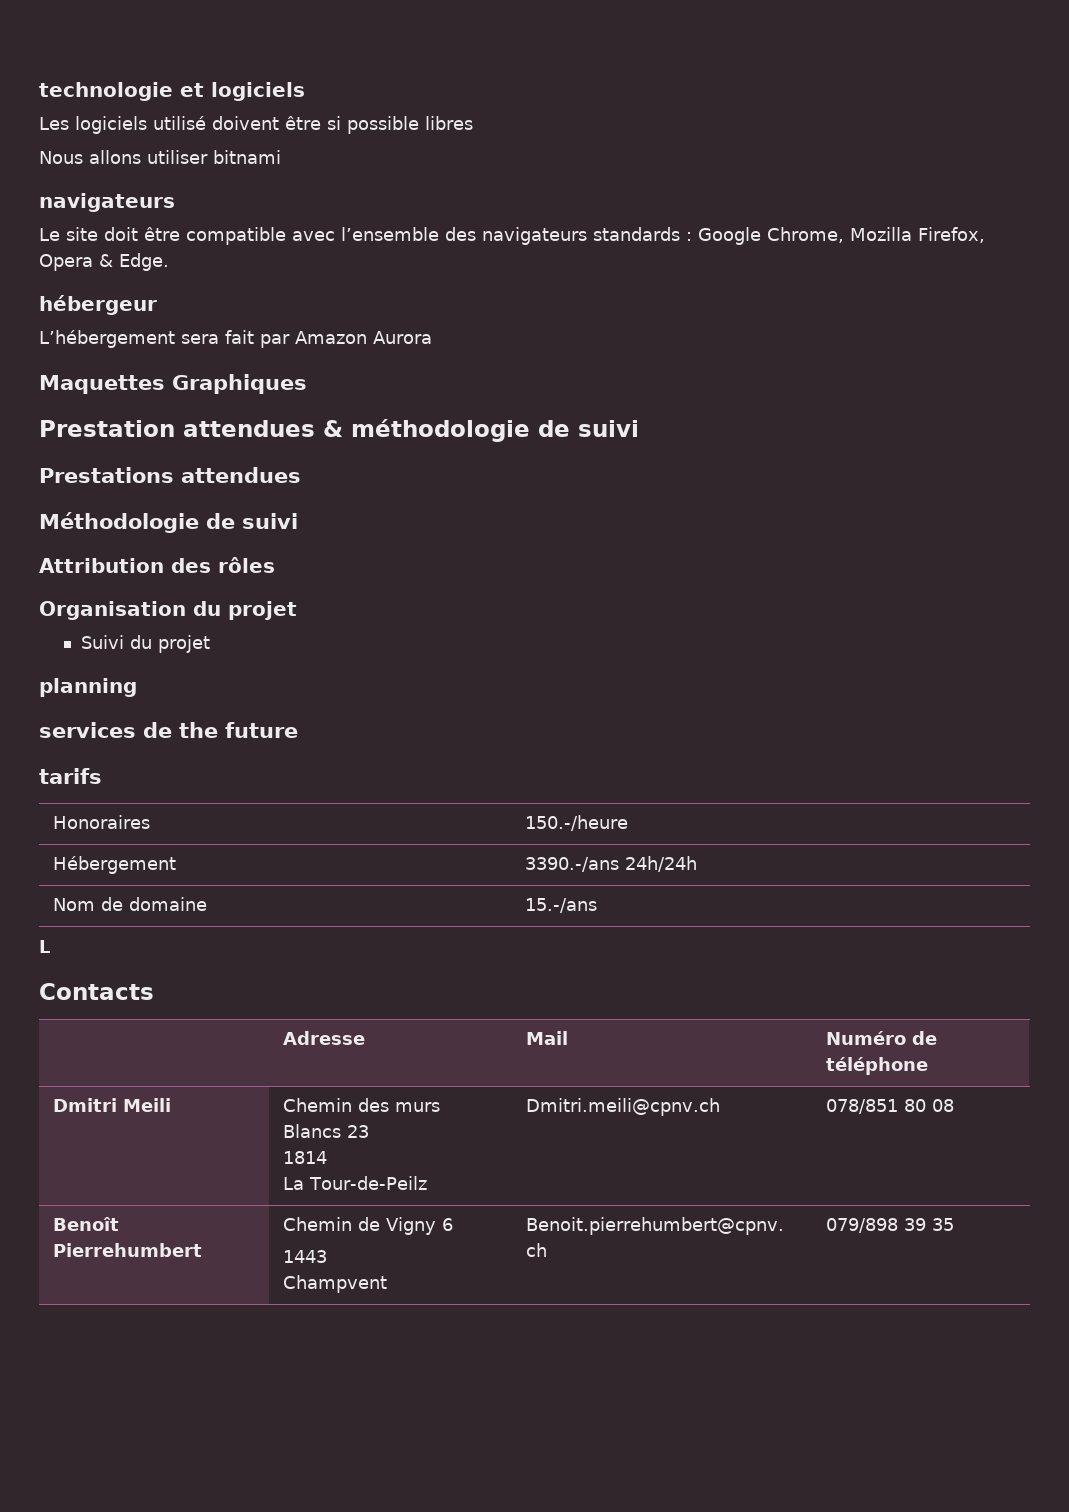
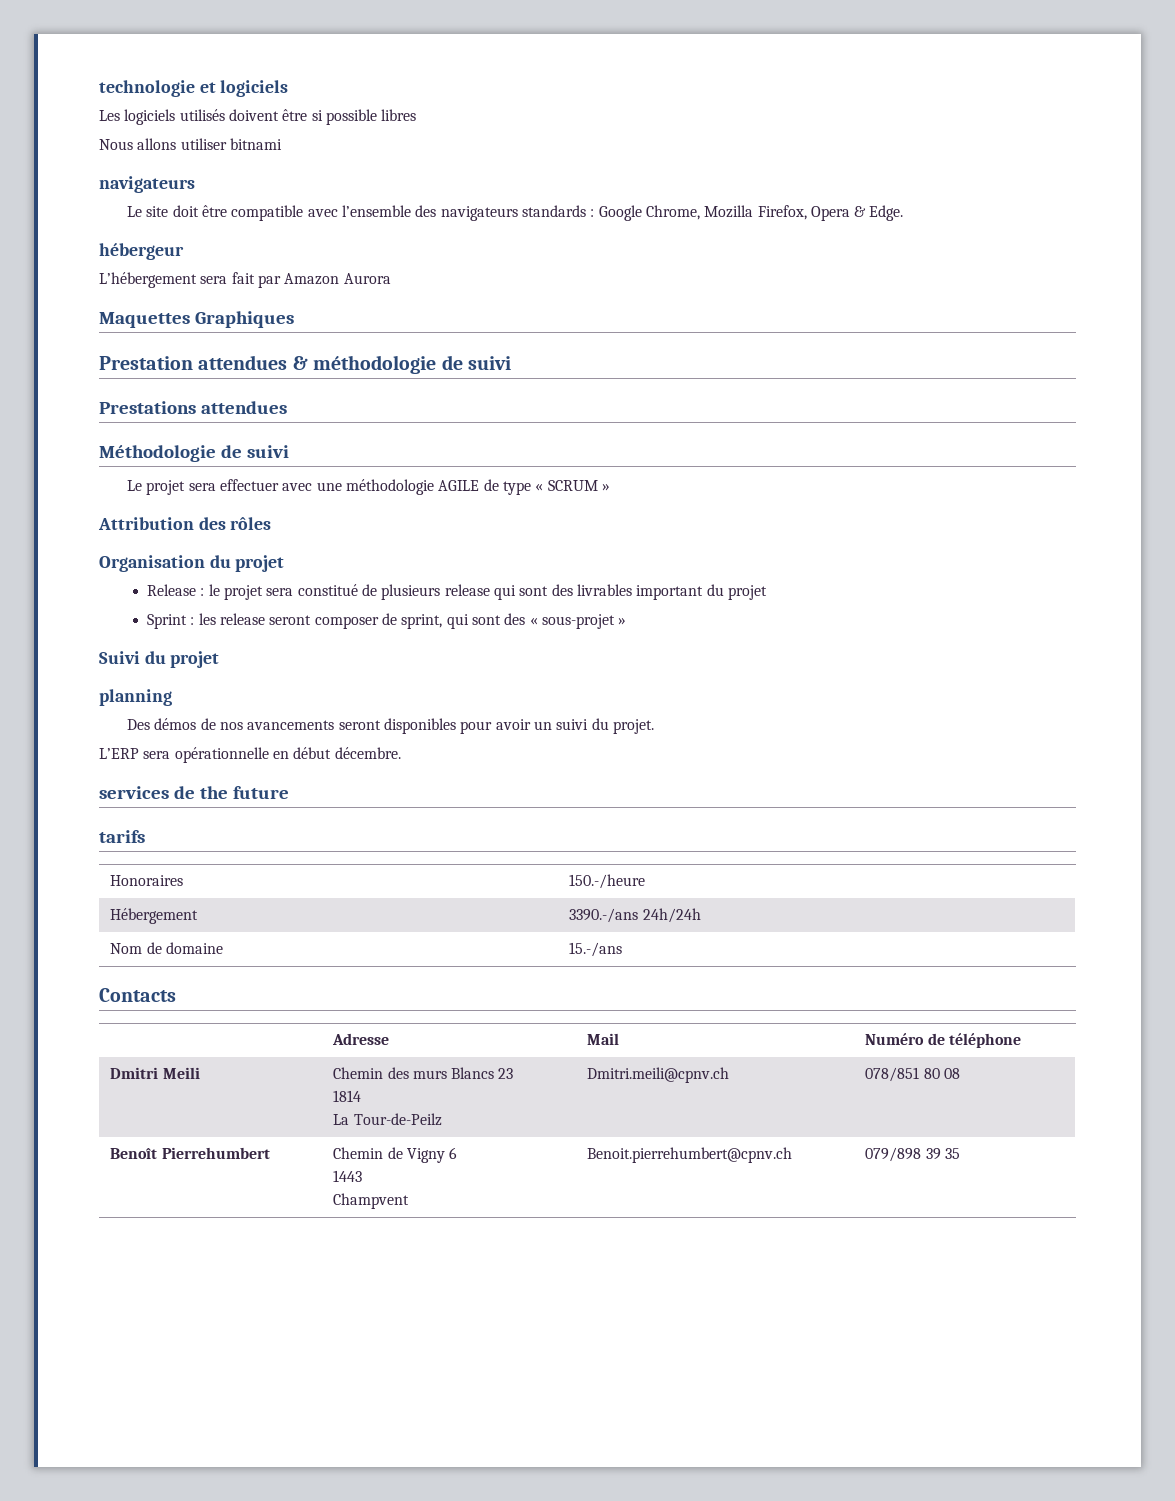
- Les logiciels utilisé doivent être si possible libres
+ Les logiciels utilisés doivent être si possible libres
+ Le projet sera effectuer avec une méthodologie AGILE de type « SCRUM »
+ Release : le projet sera constitué de plusieurs release qui sont des livrables important du projet
+ Sprint : les release seront composer de sprint, qui sont des « sous-projet »
  Suivi du projet
  planning
+ Des démos de nos avancements seront disponibles pour avoir un suivi du projet.
+ L’ERP sera opérationnelle en début décembre.
- L

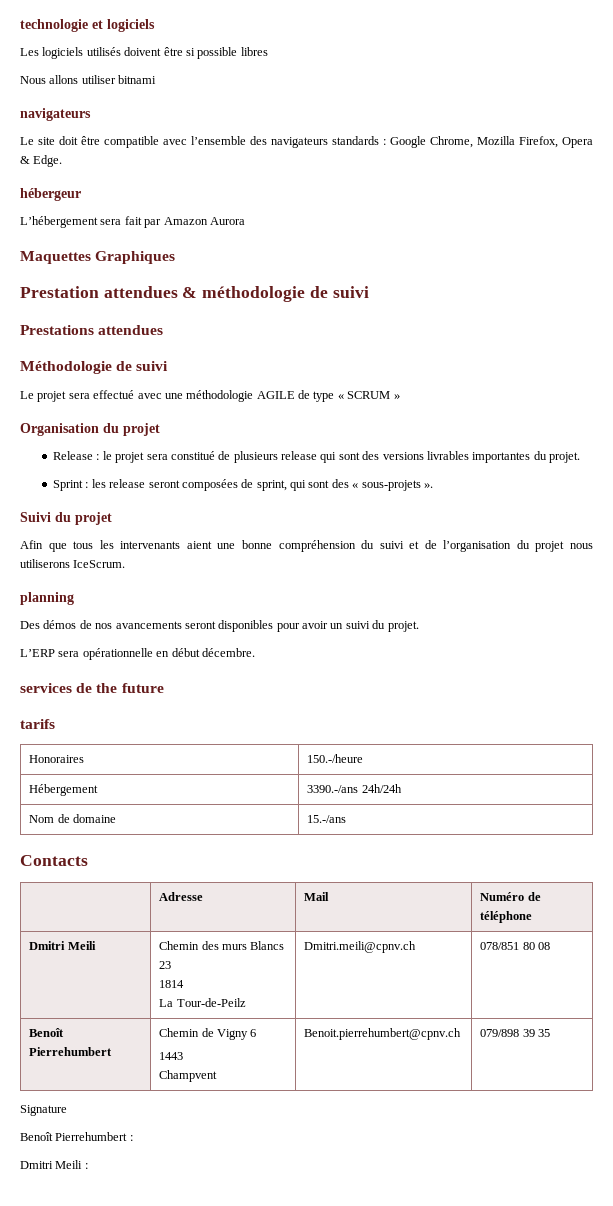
- Le projet sera effectuer avec une méthodologie AGILE de type « SCRUM »
+ Le projet sera effectué avec une méthodologie AGILE de type « SCRUM »
- Attribution des rôles
- Release : le projet sera constitué de plusieurs release qui sont des livrables important du projet
+ Release : le projet sera constitué de plusieurs release qui sont des versions livrables importantes du projet.
- Sprint : les release seront composer de sprint, qui sont des « sous-projet »
+ Sprint : les release seront composées de sprint, qui sont des « sous-projets ».
+ Afin que tous les intervenants aient une bonne compréhension du suivi et de l’organisation du projet nous utiliserons IceScrum.
+ Signature
+ Benoît Pierrehumbert :
+ Dmitri Meili :

